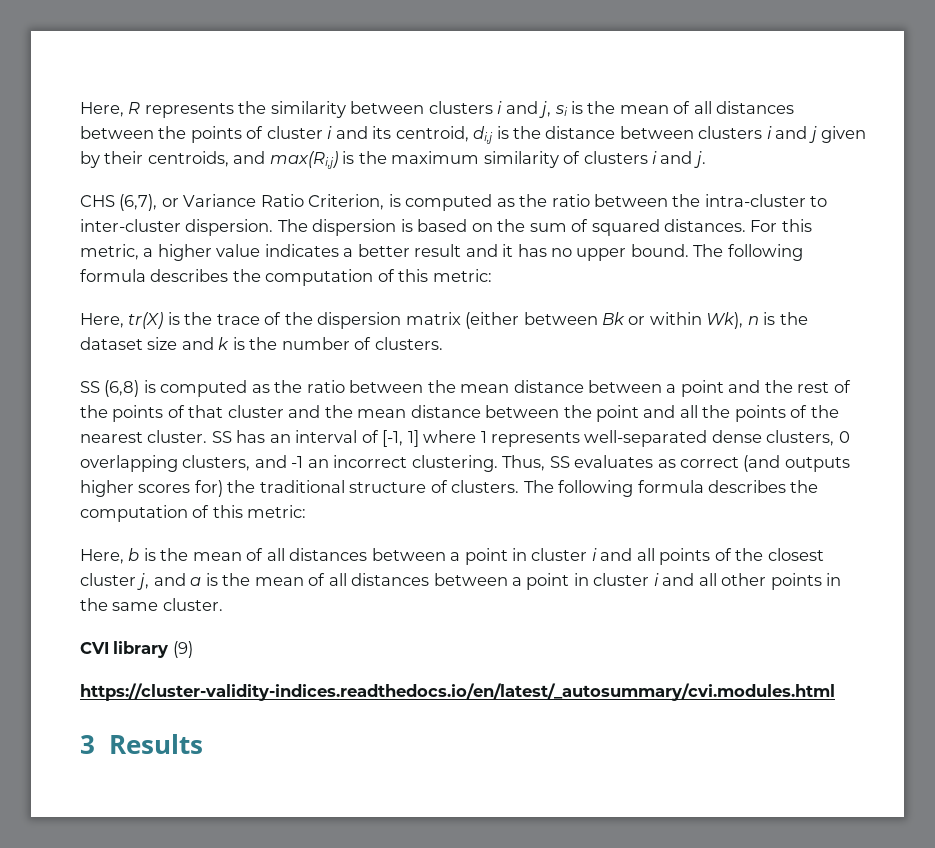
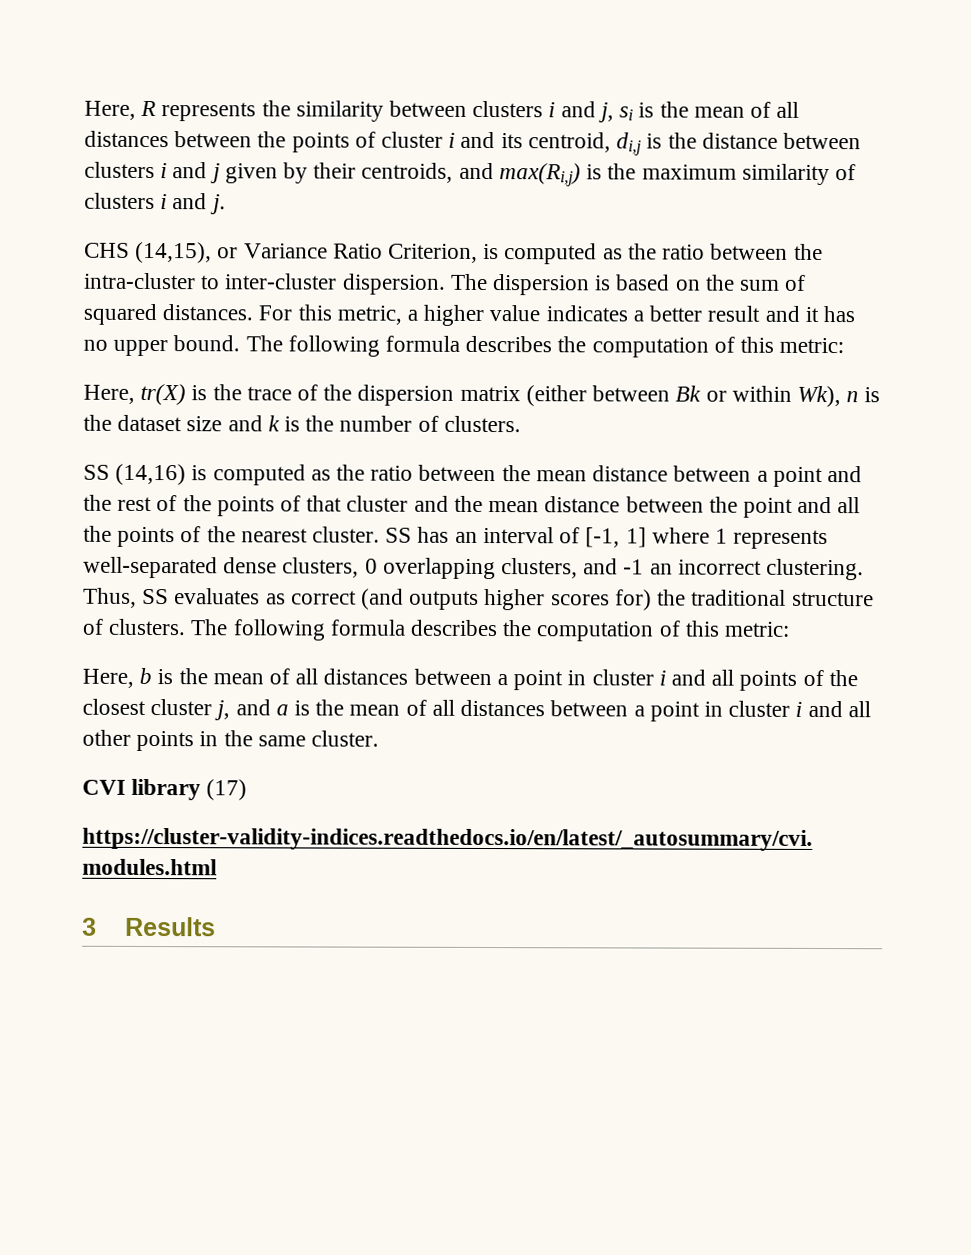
- CHS (6,7), or Variance Ratio Criterion, is computed as the ratio between the intra-cluster to inter-cluster dispersion.
+ CHS (14,15), or Variance Ratio Criterion, is computed as the ratio between the intra-cluster to inter-cluster dispersion.
- SS (6,8) is computed as the ratio between the mean distance between a point and the rest of the points of that cluster and the mean distance between the point and all the points of the nearest cluster.
+ SS (14,16) is computed as the ratio between the mean distance between a point and the rest of the points of that cluster and the mean distance between the point and all the points of the nearest cluster.
- CVI library (9)
+ CVI library (17)

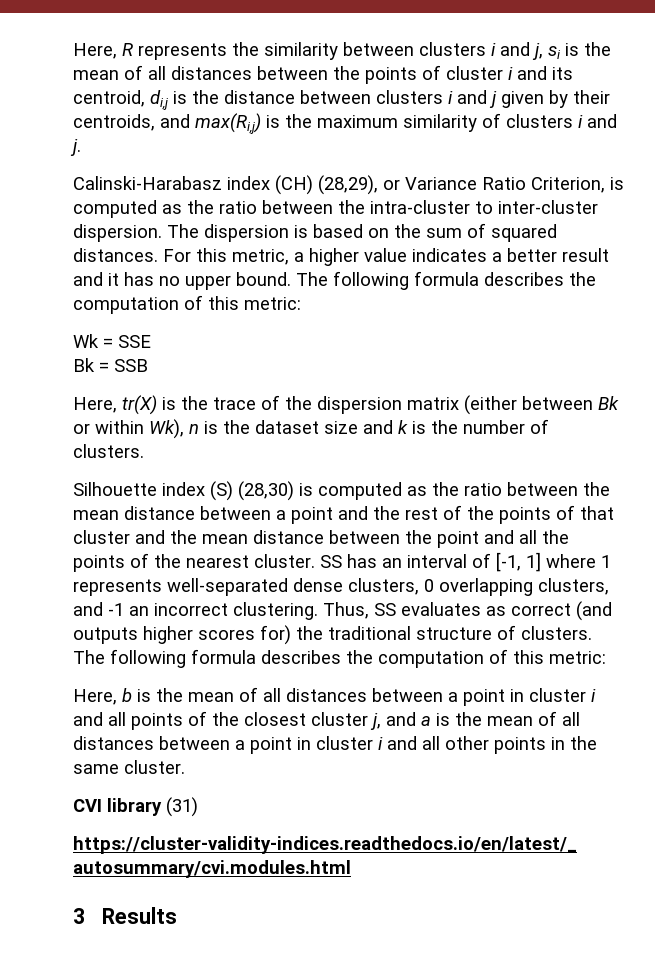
- CHS (14,15), or Variance Ratio Criterion, is computed as the ratio between the intra-cluster to inter-cluster dispersion.
+ Calinski-Harabasz index (CH) (28,29), or Variance Ratio Criterion, is computed as the ratio between the intra-cluster to inter-cluster dispersion.
+ Wk = SSE
+ Bk = SSB
- SS (14,16) is computed as the ratio between the mean distance between a point and the rest of the points of that cluster and the mean distance between the point and all the points of the nearest cluster.
+ Silhouette index (S) (28,30) is computed as the ratio between the mean distance between a point and the rest of the points of that cluster and the mean distance between the point and all the points of the nearest cluster.
- CVI library (17)
+ CVI library (31)

